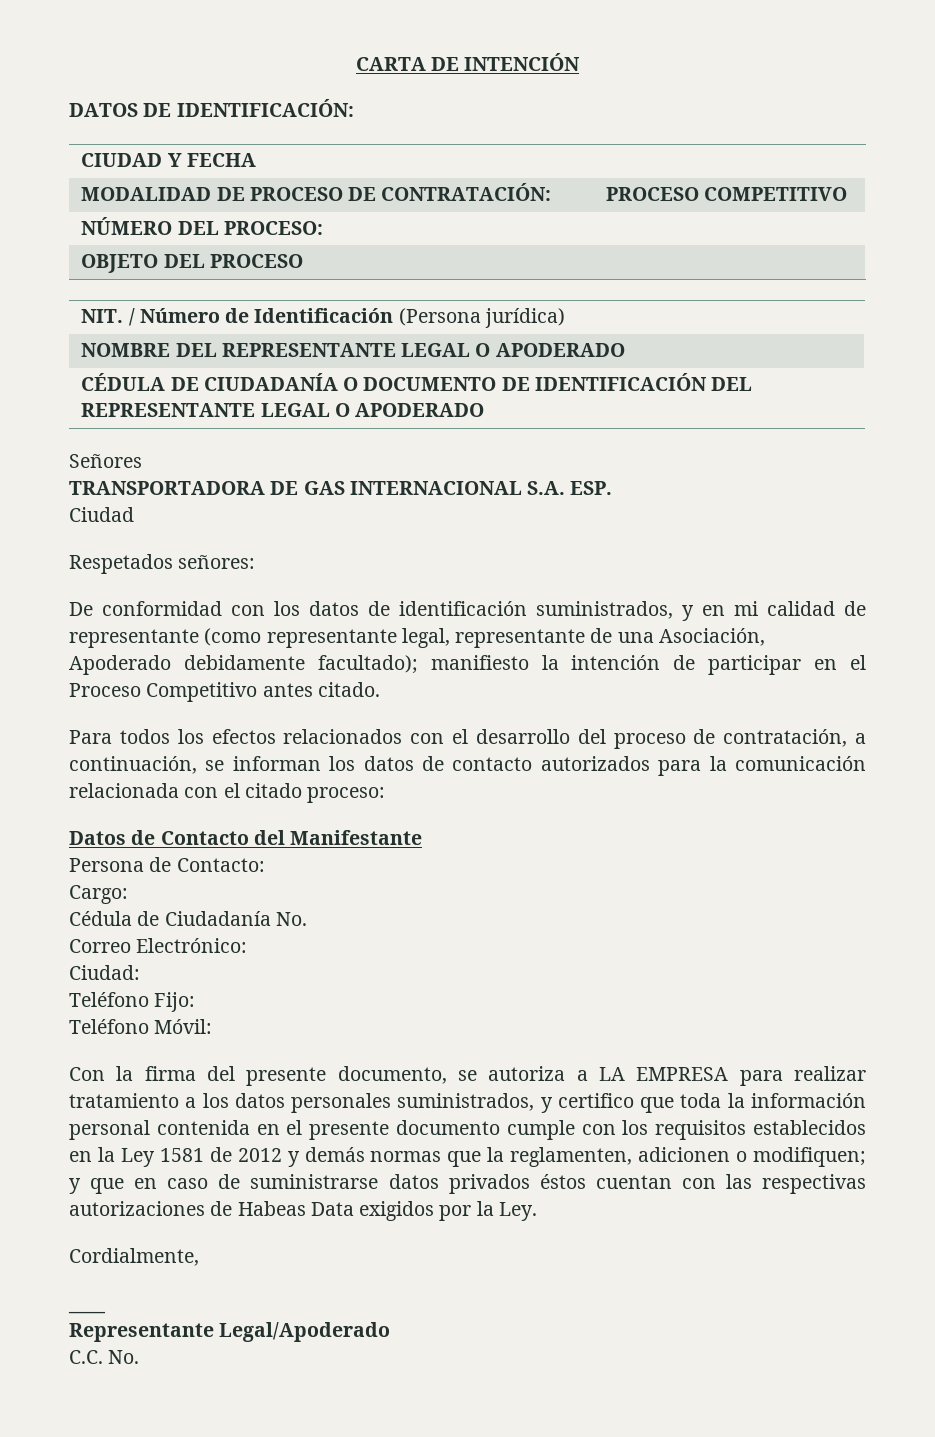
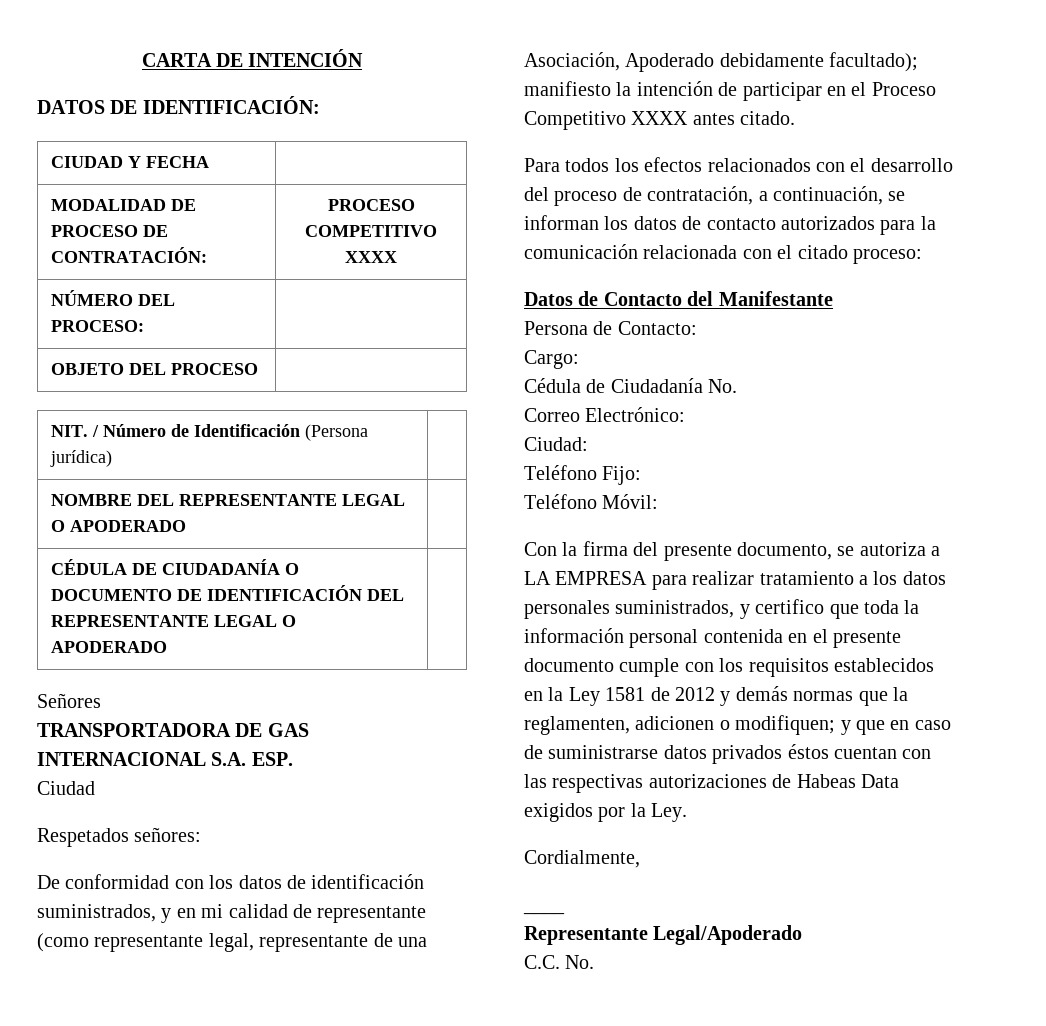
- MODALIDAD DE PROCESO DE CONTRATACIÓN: | PROCESO COMPETITIVO
+ MODALIDAD DE PROCESO DE CONTRATACIÓN: | PROCESO COMPETITIVO XXXX
- De conformidad con los datos de identificación suministrados, y en mi calidad de representante (como representante legal, representante de una Asociación, Apoderado debidamente facultado); manifiesto la intención de participar en el Proceso Competitivo antes citado.
+ De conformidad con los datos de identificación suministrados, y en mi calidad de representante (como representante legal, representante de una Asociación, Apoderado debidamente facultado); manifiesto la intención de participar en el Proceso Competitivo XXXX antes citado.

